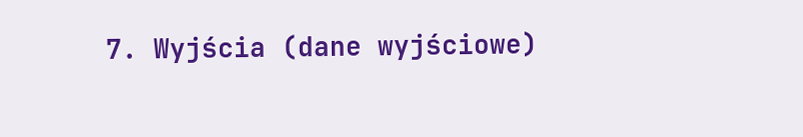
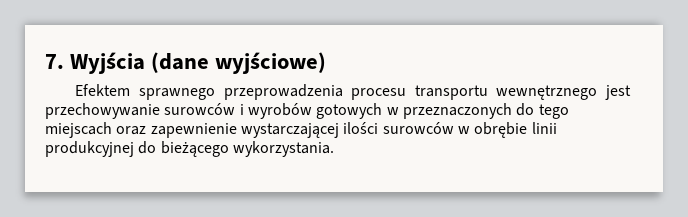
+ Efektem sprawnego przeprowadzenia procesu transportu wewnętrznego jest przechowywanie surowców i wyrobów gotowych w przeznaczonych do tego miejscach oraz zapewnienie wystarczającej ilości surowców w obrębie linii produkcyjnej do bieżącego wykorzystania.

